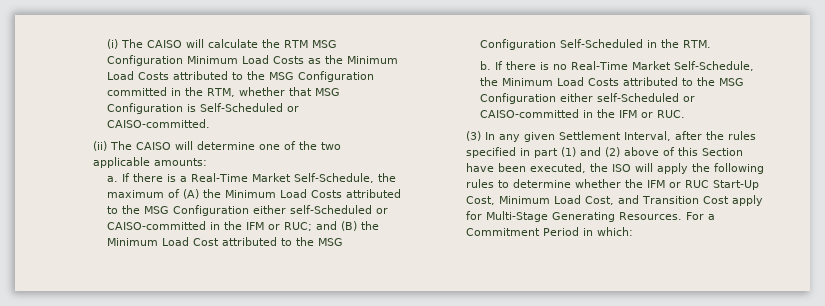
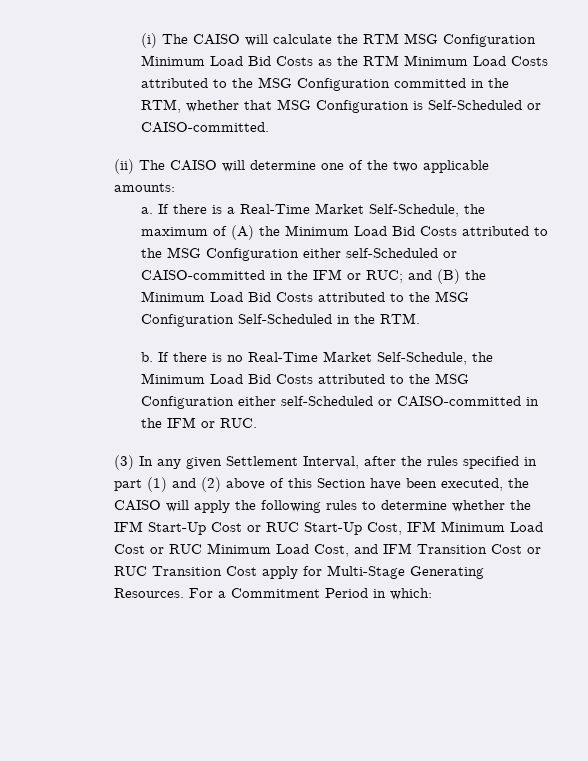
- (i) The CAISO will calculate the RTM MSG Configuration Minimum Load Costs as the Minimum Load Costs attributed to the MSG Configuration committed in the RTM, whether that MSG Configuration is Self-Scheduled or CAISO-committed.
+ (i) The CAISO will calculate the RTM MSG Configuration Minimum Load Bid Costs as the RTM Minimum Load Costs attributed to the MSG Configuration committed in the RTM, whether that MSG Configuration is Self-Scheduled or CAISO-committed.
- If there is a Real-Time Market Self-Schedule, the maximum of (A) the Minimum Load Costs attributed to the MSG Configuration either self-Scheduled or CAISO-committed in the IFM or RUC; and (B) the Minimum Load Cost attributed to the MSG Configuration Self-Scheduled in the RTM.
+ If there is a Real-Time Market Self-Schedule, the maximum of (A) the Minimum Load Bid Costs attributed to the MSG Configuration either self-Scheduled or CAISO-committed in the IFM or RUC; and (B) the Minimum Load Bid Costs attributed to the MSG Configuration Self-Scheduled in the RTM.
- If there is no Real-Time Market Self-Schedule, the Minimum Load Costs attributed to the MSG Configuration either self-Scheduled or CAISO-committed in the IFM or RUC.
+ If there is no Real-Time Market Self-Schedule, the Minimum Load Bid Costs attributed to the MSG Configuration either self-Scheduled or CAISO-committed in the IFM or RUC.
- (3) In any given Settlement Interval, after the rules specified in part (1) and (2) above of this Section have been executed, the ISO will apply the following rules to determine whether the IFM or RUC Start-Up Cost, Minimum Load Cost, and Transition Cost apply for Multi-Stage Generating Resources.
+ (3) In any given Settlement Interval, after the rules specified in part (1) and (2) above of this Section have been executed, the CAISO will apply the following rules to determine whether the IFM Start-Up Cost or RUC Start-Up Cost, IFM Minimum Load Cost or RUC Minimum Load Cost, and IFM Transition Cost or RUC Transition Cost apply for Multi-Stage Generating Resources.

